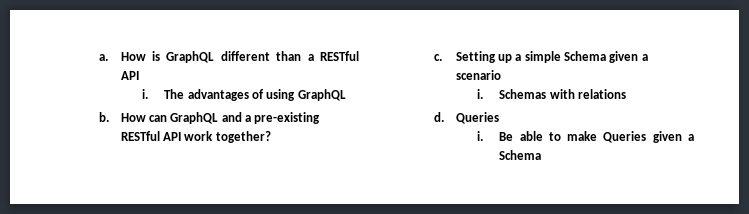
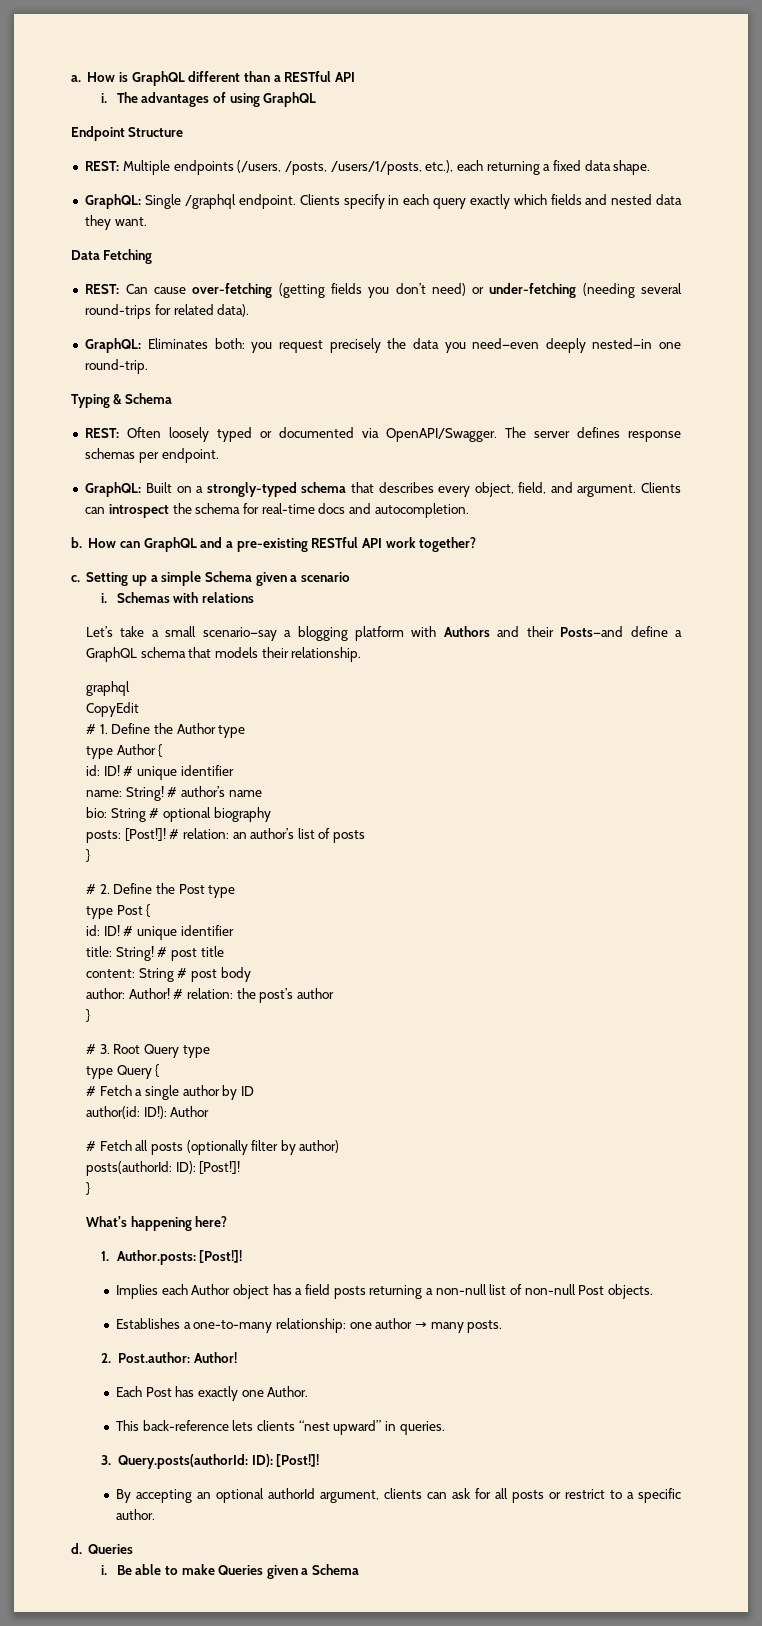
+ Endpoint Structure
+ REST: Multiple endpoints (/users, /posts, /users/1/posts, etc.), each returning a fixed data shape.
+ GraphQL: Single /graphql endpoint. Clients specify in each query exactly which fields and nested data they want.
+ Data Fetching
+ REST: Can cause over-fetching (getting fields you don’t need) or under-fetching (needing several round-trips for related data).
+ GraphQL: Eliminates both: you request precisely the data you need—even deeply nested—in one round-trip.
+ Typing & Schema
+ REST: Often loosely typed or documented via OpenAPI/Swagger. The server defines response schemas per endpoint.
+ GraphQL: Built on a strongly-typed schema that describes every object, field, and argument. Clients can introspect the schema for real-time docs and autocompletion.
+ Let’s take a small scenario—say a blogging platform with Authors and their Posts—and define a GraphQL schema that models their relationship.
+ graphql
+ CopyEdit
+ # 1. Define the Author type
+ type Author {
+ id: ID! # unique identifier
+ name: String! # author’s name
+ bio: String # optional biography
+ posts: [Post!]! # relation: an author’s list of posts
+ }
+ # 2. Define the Post type
+ type Post {
+ id: ID! # unique identifier
+ title: String! # post title
+ content: String # post body
+ author: Author! # relation: the post’s author
+ }
+ # 3. Root Query type
+ type Query {
+ # Fetch a single author by ID
+ author(id: ID!): Author
+ # Fetch all posts (optionally filter by author)
+ posts(authorId: ID): [Post!]!
+ }
+ What’s happening here?
+ 1. Author.posts: [Post!]!
+ Implies each Author object has a field posts returning a non-null list of non-null Post objects.
+ Establishes a one-to-many relationship: one author → many posts.
+ 2. Post.author: Author!
+ Each Post has exactly one Author.
+ This back-reference lets clients “nest upward” in queries.
+ 3. Query.posts(authorId: ID): [Post!]!
+ By accepting an optional authorId argument, clients can ask for all posts or restrict to a specific author.

